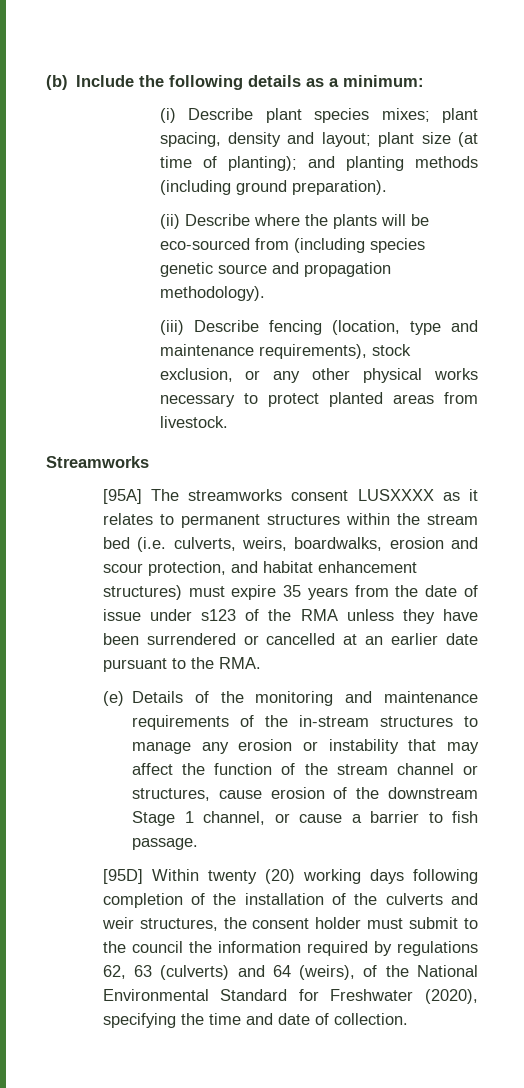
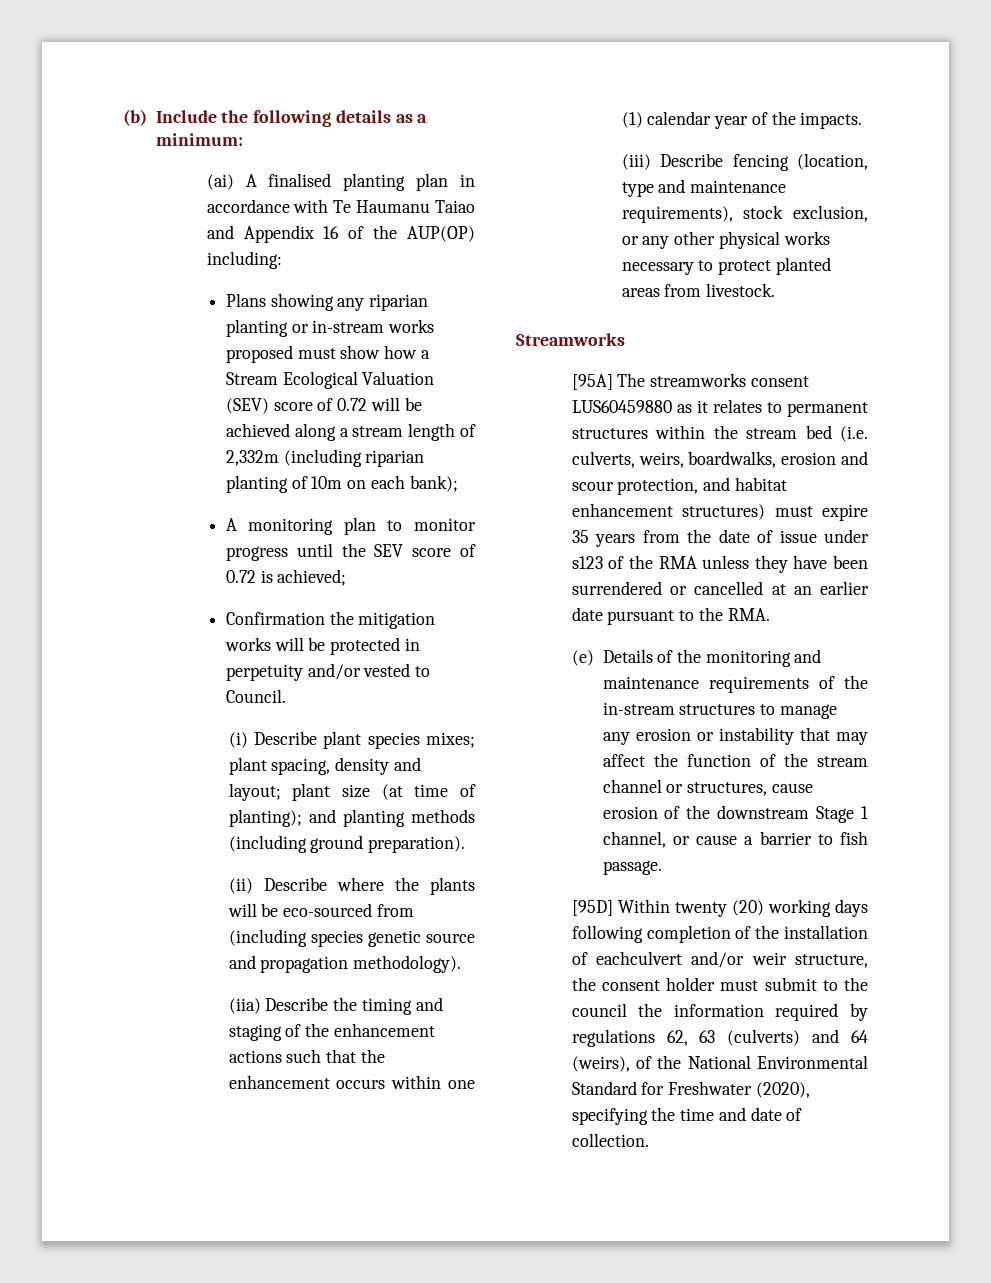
+ (ai) A finalised planting plan in accordance with Te Haumanu Taiao and Appendix 16 of the AUP(OP) including:
+ Plans showing any riparian planting or in-stream works proposed must show how a Stream Ecological Valuation (SEV) score of 0.72 will be achieved along a stream length of 2,332m (including riparian planting of 10m on each bank);
+ A monitoring plan to monitor progress until the SEV score of 0.72 is achieved;
+ Confirmation the mitigation works will be protected in perpetuity and/or vested to Council.
+ (iia) Describe the timing and staging of the enhancement actions such that the enhancement occurs within one (1) calendar year of the impacts.
- [95A] The streamworks consent LUSXXXX as it relates to permanent structures within the stream bed (i.e. culverts, weirs, boardwalks, erosion and scour protection, and habitat enhancement structures) must expire 35 years from the date of issue under s123 of the RMA unless they have been surrendered or cancelled at an earlier date pursuant to the RMA.
+ [95A] The streamworks consent LUS60459880 as it relates to permanent structures within the stream bed (i.e. culverts, weirs, boardwalks, erosion and scour protection, and habitat enhancement structures) must expire 35 years from the date of issue under s123 of the RMA unless they have been surrendered or cancelled at an earlier date pursuant to the RMA.
- [95D] Within twenty (20) working days following completion of the installation of the culverts and weir structures, the consent holder must submit to the council the information required by regulations 62, 63 (culverts) and 64 (weirs), of the National Environmental Standard for Freshwater (2020), specifying the time and date of collection.
+ [95D] Within twenty (20) working days following completion of the installation of eachculvert and/or weir structure, the consent holder must submit to the council the information required by regulations 62, 63 (culverts) and 64 (weirs), of the National Environmental Standard for Freshwater (2020), specifying the time and date of collection.

